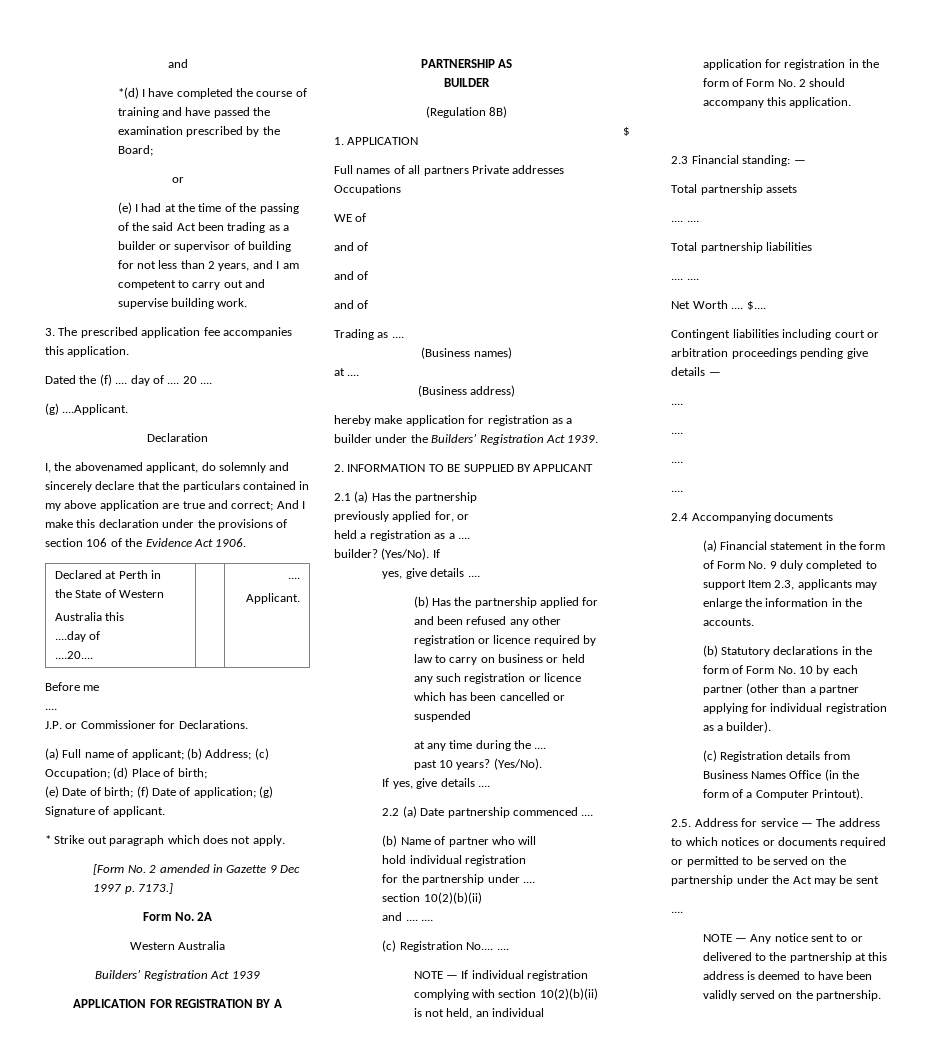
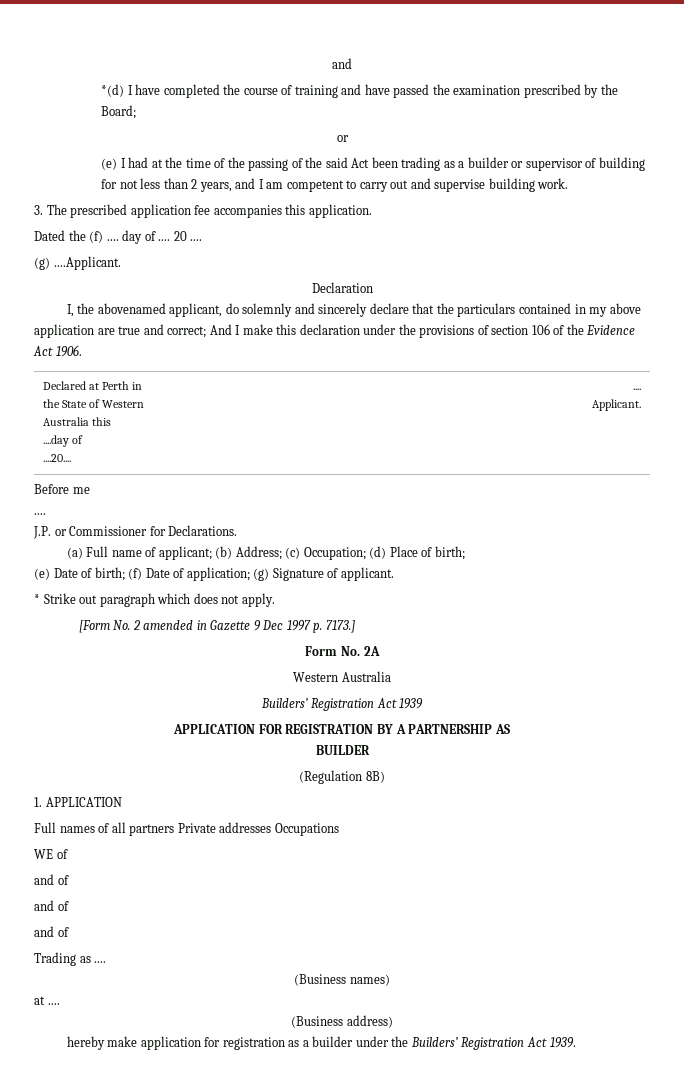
- 2. INFORMATION TO BE SUPPLIED BY APPLICANT
- 2.1 (a) Has the partnership
- previously applied for, or
- held a registration as a ....
- builder? (Yes/No). If
- yes, give details ....
- (b) Has the partnership applied for and been refused any other registration or licence required by law to carry on business or held any such registration or licence which has been cancelled or suspended
- at any time during the ....
- past 10 years? (Yes/No).
- If yes, give details ....
- 2.2 (a) Date partnership commenced ....
- (b) Name of partner who will
- hold individual registration
- for the partnership under ....
- section 10(2)(b)(ii)
- and .... ....
- (c) Registration No.... ....
- NOTE — If individual registration complying with section 10(2)(b)(ii) is not held, an individual application for registration in the form of Form No. 2 should accompany this application.
- $
- 2.3 Financial standing: —
- Total partnership assets
- .... ....
- Total partnership liabilities
- .... ....
- Net Worth .... $....
- Contingent liabilities including court or arbitration proceedings pending give details —
- ....
- ....
- ....
- ....
- 2.4 Accompanying documents
- (a) Financial statement in the form of Form No. 9 duly completed to support Item 2.3, applicants may enlarge the information in the accounts.
- (b) Statutory declarations in the form of Form No. 10 by each partner (other than a partner applying for individual registration as a builder).
- (c) Registration details from Business Names Office (in the form of a Computer Printout).
- 2.5. Address for service — The address to which notices or documents required or permitted to be served on the partnership under the Act may be sent
- ....
- NOTE — Any notice sent to or delivered to the partnership at this address is deemed to have been validly served on the partnership.

